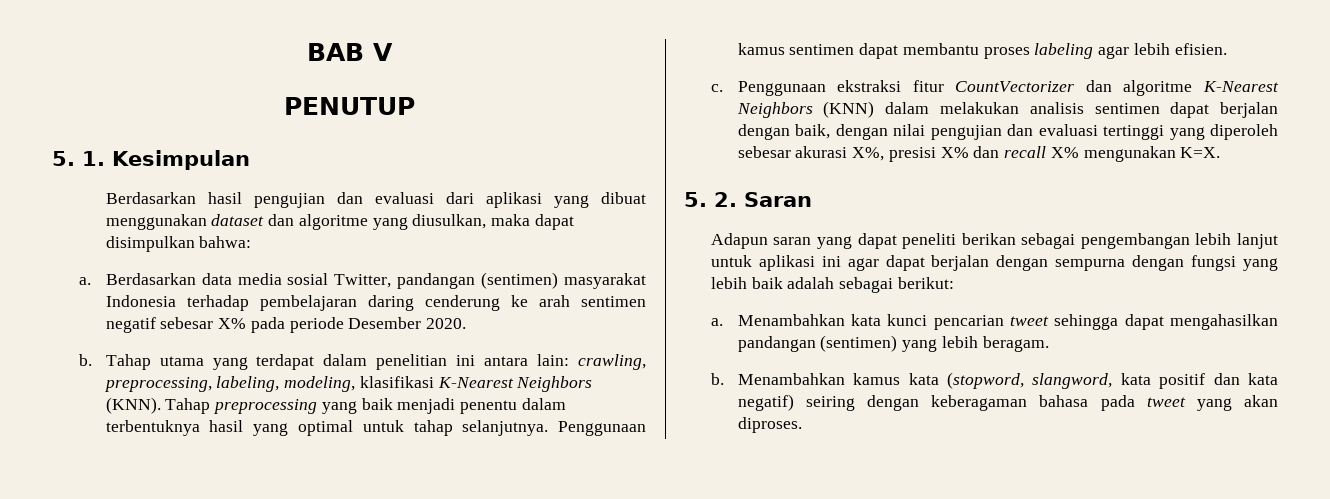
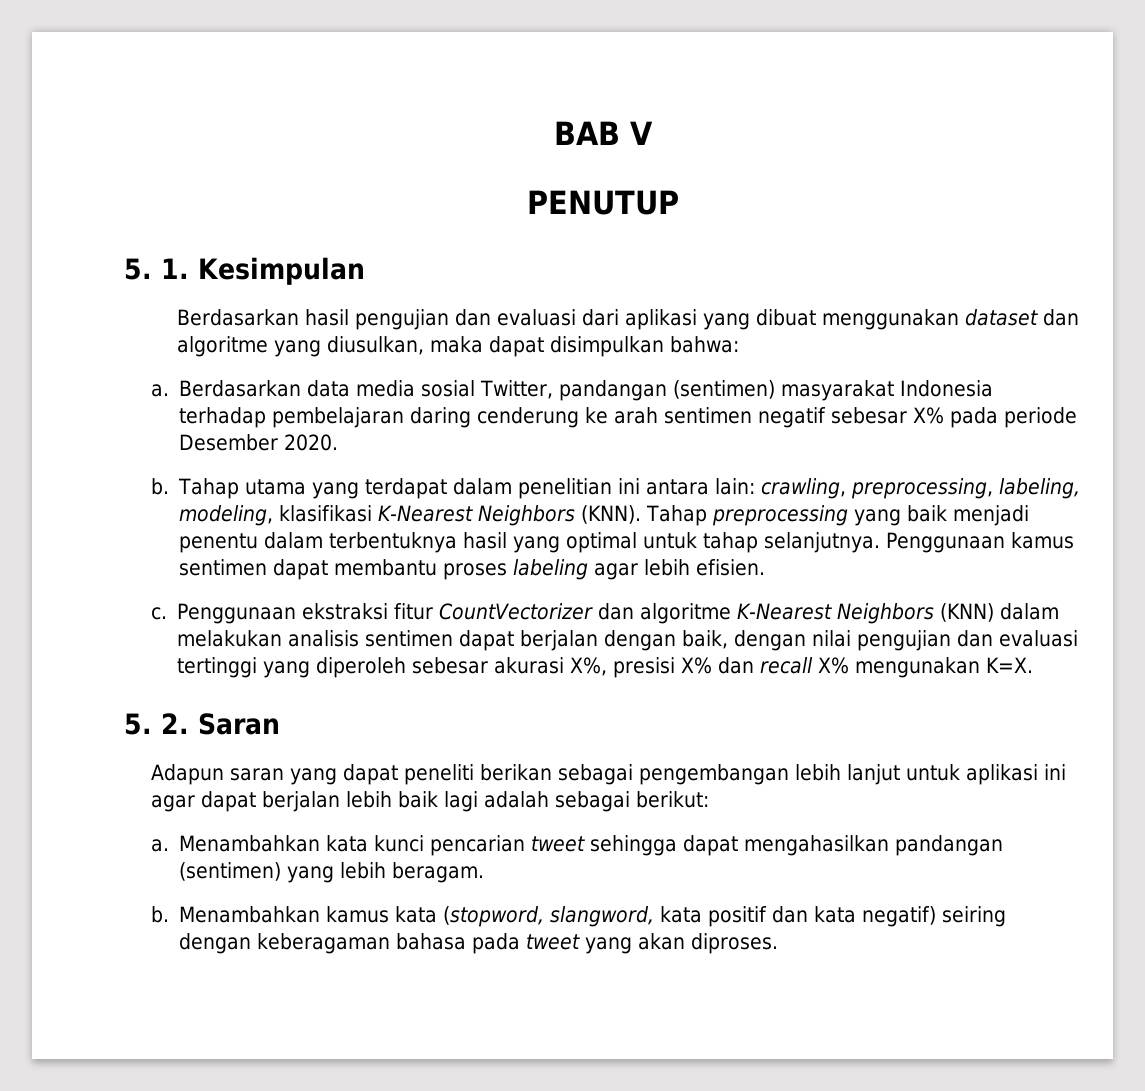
- Adapun saran yang dapat peneliti berikan sebagai pengembangan lebih lanjut untuk aplikasi ini agar dapat berjalan dengan sempurna dengan fungsi yang lebih baik adalah sebagai berikut:
+ Adapun saran yang dapat peneliti berikan sebagai pengembangan lebih lanjut untuk aplikasi ini agar dapat berjalan lebih baik lagi adalah sebagai berikut:

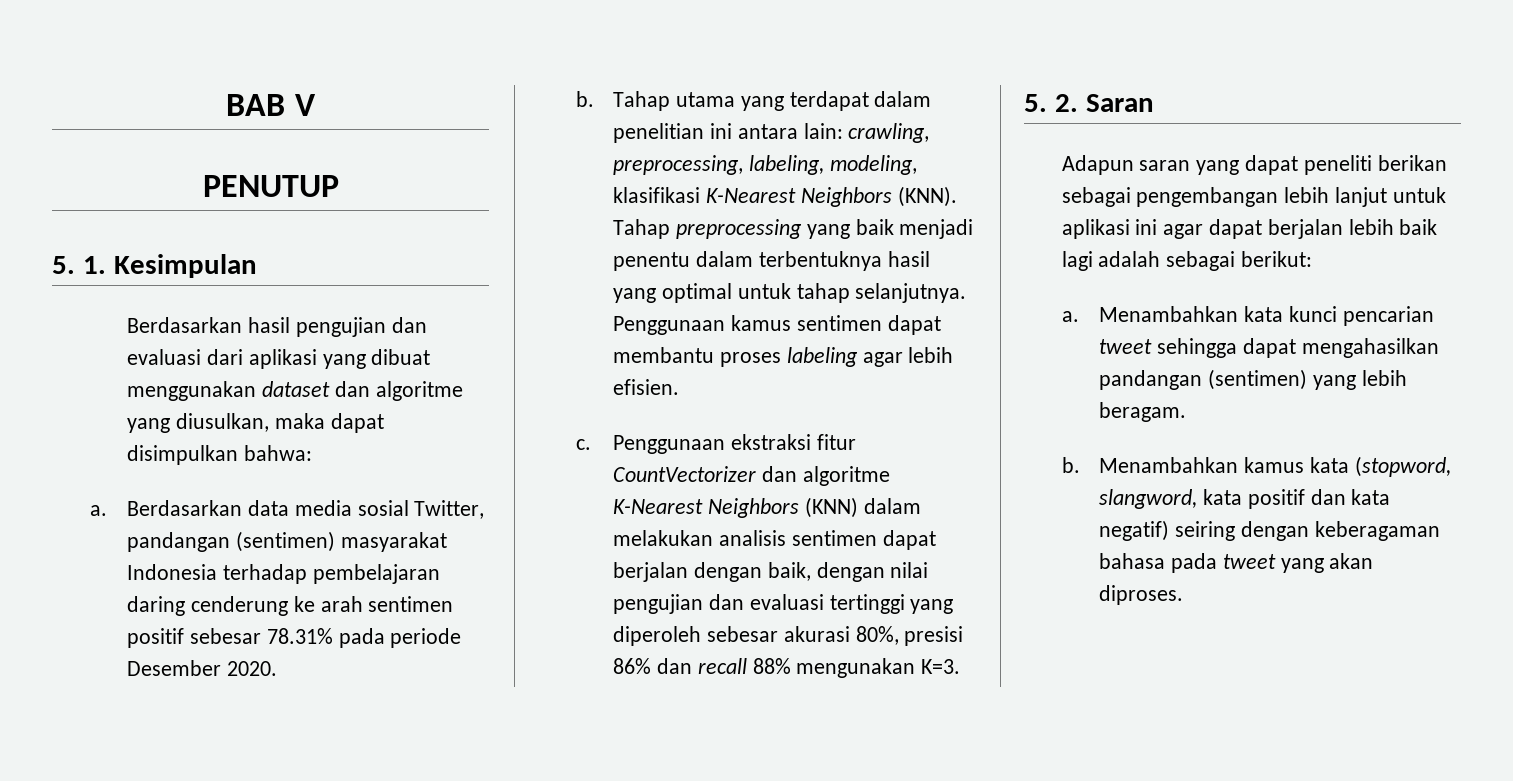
- Berdasarkan data media sosial Twitter, pandangan (sentimen) masyarakat Indonesia terhadap pembelajaran daring cenderung ke arah sentimen negatif sebesar X% pada periode Desember 2020.
+ Berdasarkan data media sosial Twitter, pandangan (sentimen) masyarakat Indonesia terhadap pembelajaran daring cenderung ke arah sentimen positif sebesar 78.31% pada periode Desember 2020.
- Penggunaan ekstraksi fitur CountVectorizer dan algoritme K-Nearest Neighbors (KNN) dalam melakukan analisis sentimen dapat berjalan dengan baik, dengan nilai pengujian dan evaluasi tertinggi yang diperoleh sebesar akurasi X%, presisi X% dan recall X% mengunakan K=X.
+ Penggunaan ekstraksi fitur CountVectorizer dan algoritme K-Nearest Neighbors (KNN) dalam melakukan analisis sentimen dapat berjalan dengan baik, dengan nilai pengujian dan evaluasi tertinggi yang diperoleh sebesar akurasi 80%, presisi 86% dan recall 88% mengunakan K=3.

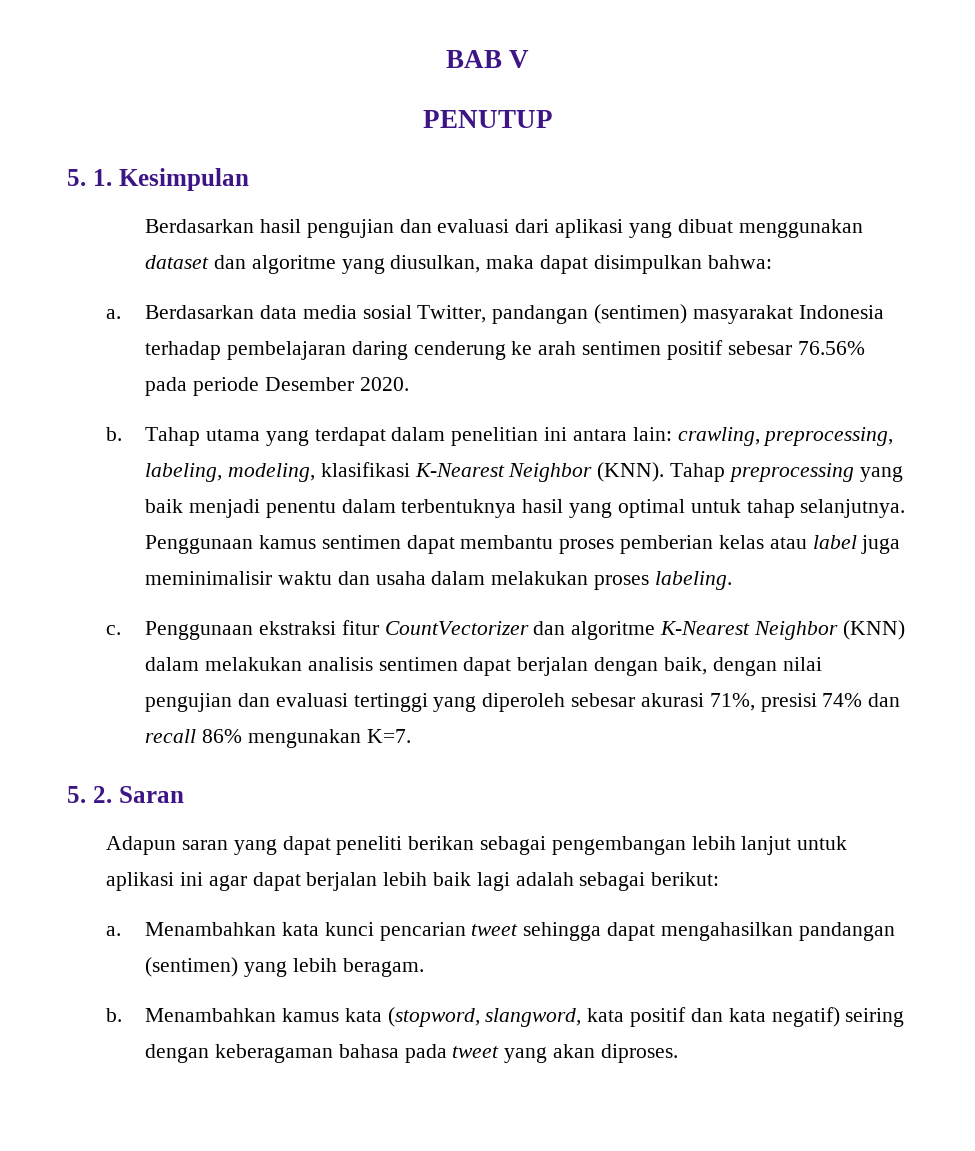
- Berdasarkan data media sosial Twitter, pandangan (sentimen) masyarakat Indonesia terhadap pembelajaran daring cenderung ke arah sentimen positif sebesar 78.31% pada periode Desember 2020.
+ Berdasarkan data media sosial Twitter, pandangan (sentimen) masyarakat Indonesia terhadap pembelajaran daring cenderung ke arah sentimen positif sebesar 76.56% pada periode Desember 2020.
- Tahap utama yang terdapat dalam penelitian ini antara lain: crawling, preprocessing, labeling, modeling, klasifikasi K-Nearest Neighbors (KNN).
+ Tahap utama yang terdapat dalam penelitian ini antara lain: crawling, preprocessing, labeling, modeling, klasifikasi K-Nearest Neighbor (KNN).
- Penggunaan kamus sentimen dapat membantu proses labeling agar lebih efisien.
+ Penggunaan kamus sentimen dapat membantu proses pemberian kelas atau label juga meminimalisir waktu dan usaha dalam melakukan proses labeling.
- Penggunaan ekstraksi fitur CountVectorizer dan algoritme K-Nearest Neighbors (KNN) dalam melakukan analisis sentimen dapat berjalan dengan baik, dengan nilai pengujian dan evaluasi tertinggi yang diperoleh sebesar akurasi 80%, presisi 86% dan recall 88% mengunakan K=3.
+ Penggunaan ekstraksi fitur CountVectorizer dan algoritme K-Nearest Neighbor (KNN) dalam melakukan analisis sentimen dapat berjalan dengan baik, dengan nilai pengujian dan evaluasi tertinggi yang diperoleh sebesar akurasi 71%, presisi 74% dan recall 86% mengunakan K=7.

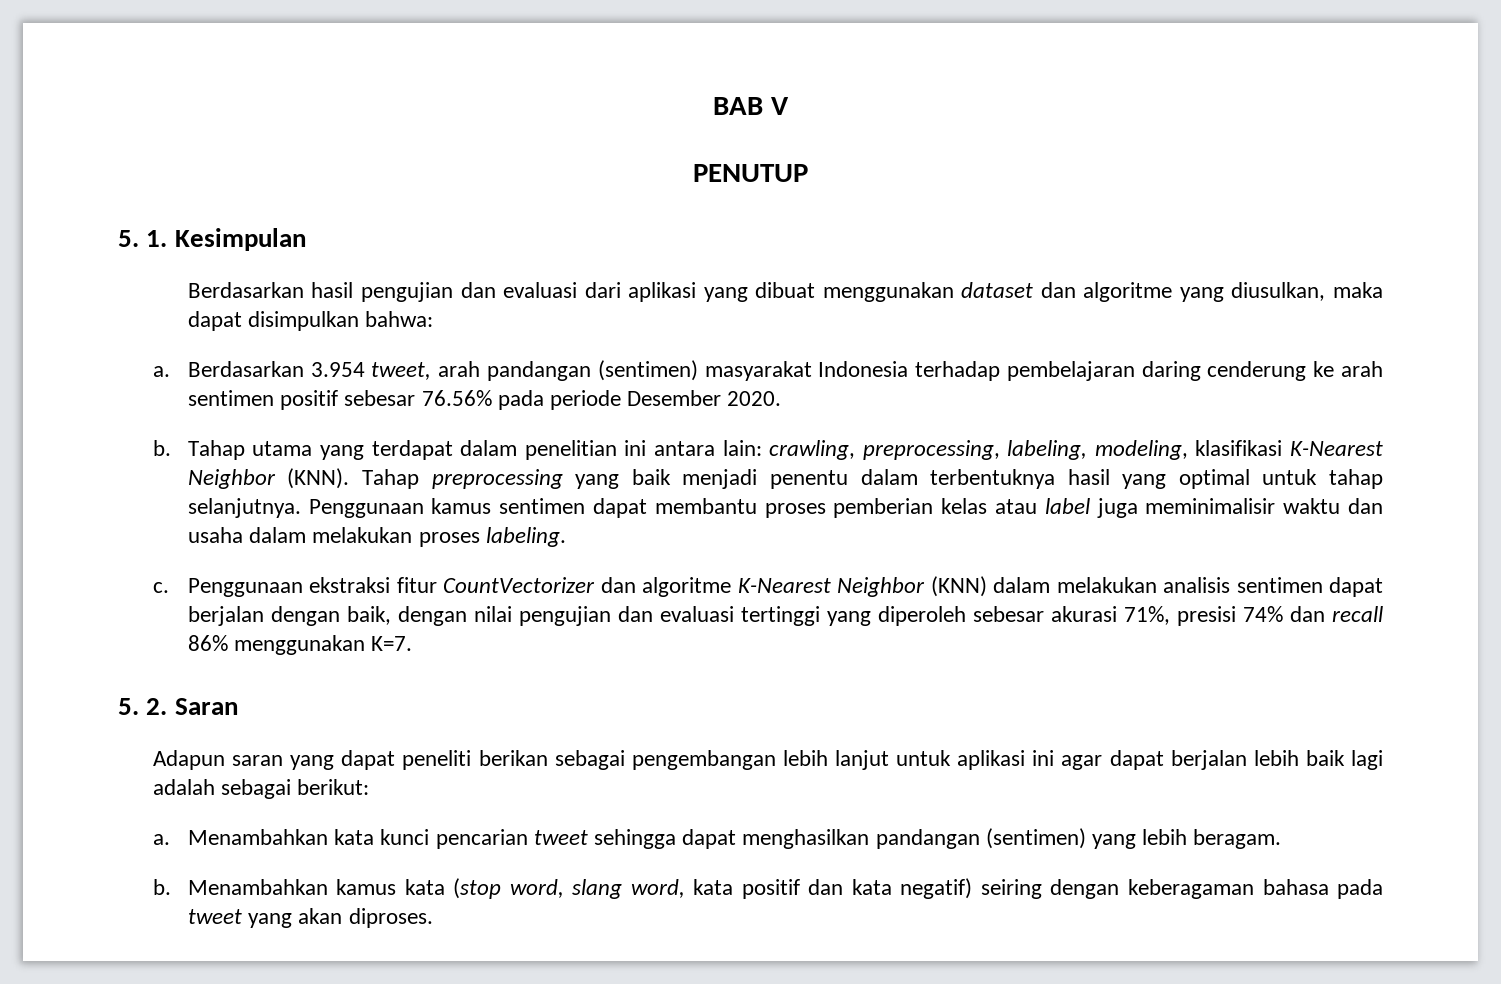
- Berdasarkan data media sosial Twitter, pandangan (sentimen) masyarakat Indonesia terhadap pembelajaran daring cenderung ke arah sentimen positif sebesar 76.56% pada periode Desember 2020.
+ Berdasarkan 3.954 tweet, arah pandangan (sentimen) masyarakat Indonesia terhadap pembelajaran daring cenderung ke arah sentimen positif sebesar 76.56% pada periode Desember 2020.
- Penggunaan ekstraksi fitur CountVectorizer dan algoritme K-Nearest Neighbor (KNN) dalam melakukan analisis sentimen dapat berjalan dengan baik, dengan nilai pengujian dan evaluasi tertinggi yang diperoleh sebesar akurasi 71%, presisi 74% dan recall 86% mengunakan K=7.
+ Penggunaan ekstraksi fitur CountVectorizer dan algoritme K-Nearest Neighbor (KNN) dalam melakukan analisis sentimen dapat berjalan dengan baik, dengan nilai pengujian dan evaluasi tertinggi yang diperoleh sebesar akurasi 71%, presisi 74% dan recall 86% menggunakan K=7.
- Menambahkan kata kunci pencarian tweet sehingga dapat mengahasilkan pandangan (sentimen) yang lebih beragam.
+ Menambahkan kata kunci pencarian tweet sehingga dapat menghasilkan pandangan (sentimen) yang lebih beragam.
- Menambahkan kamus kata (stopword, slangword, kata positif dan kata negatif) seiring dengan keberagaman bahasa pada tweet yang akan diproses.
+ Menambahkan kamus kata (stop word, slang word, kata positif dan kata negatif) seiring dengan keberagaman bahasa pada tweet yang akan diproses.

